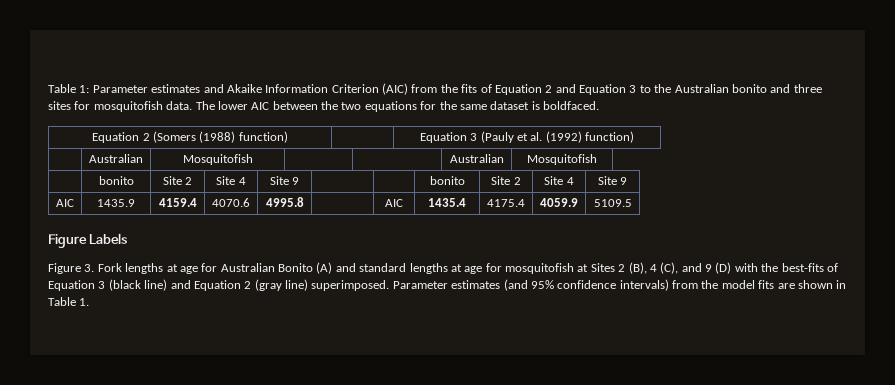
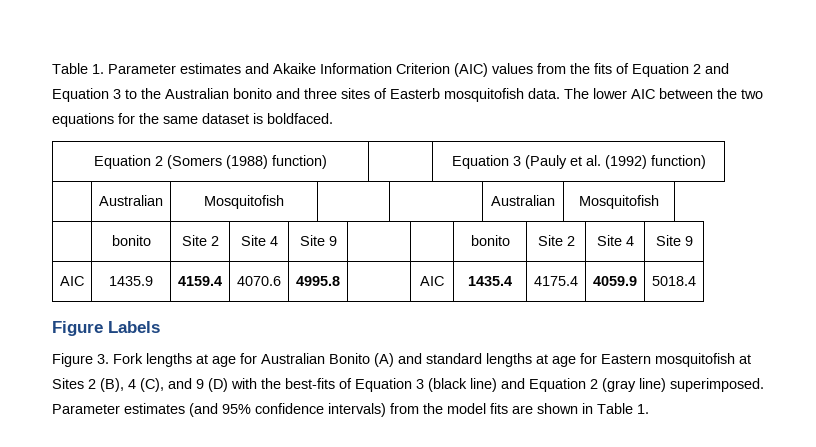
- Table 1: Parameter estimates and Akaike Information Criterion (AIC) from the fits of Equation 2 and Equation 3 to the Australian bonito and three sites for mosquitofish data.
+ Table 1. Parameter estimates and Akaike Information Criterion (AIC) values from the fits of Equation 2 and Equation 3 to the Australian bonito and three sites of Easterb mosquitofish data.
- AIC | 1435.9 | 4159.4 | 4070.6 | 4995.8 | | AIC | 1435.4 | 4175.4 | 4059.9 | 5109.5
+ AIC | 1435.9 | 4159.4 | 4070.6 | 4995.8 | | AIC | 1435.4 | 4175.4 | 4059.9 | 5018.4
- Figure 3. Fork lengths at age for Australian Bonito (A) and standard lengths at age for mosquitofish at Sites 2 (B), 4 (C), and 9 (D) with the best-fits of Equation 3 (black line) and Equation 2 (gray line) superimposed.
+ Figure 3. Fork lengths at age for Australian Bonito (A) and standard lengths at age for Eastern mosquitofish at Sites 2 (B), 4 (C), and 9 (D) with the best-fits of Equation 3 (black line) and Equation 2 (gray line) superimposed.

